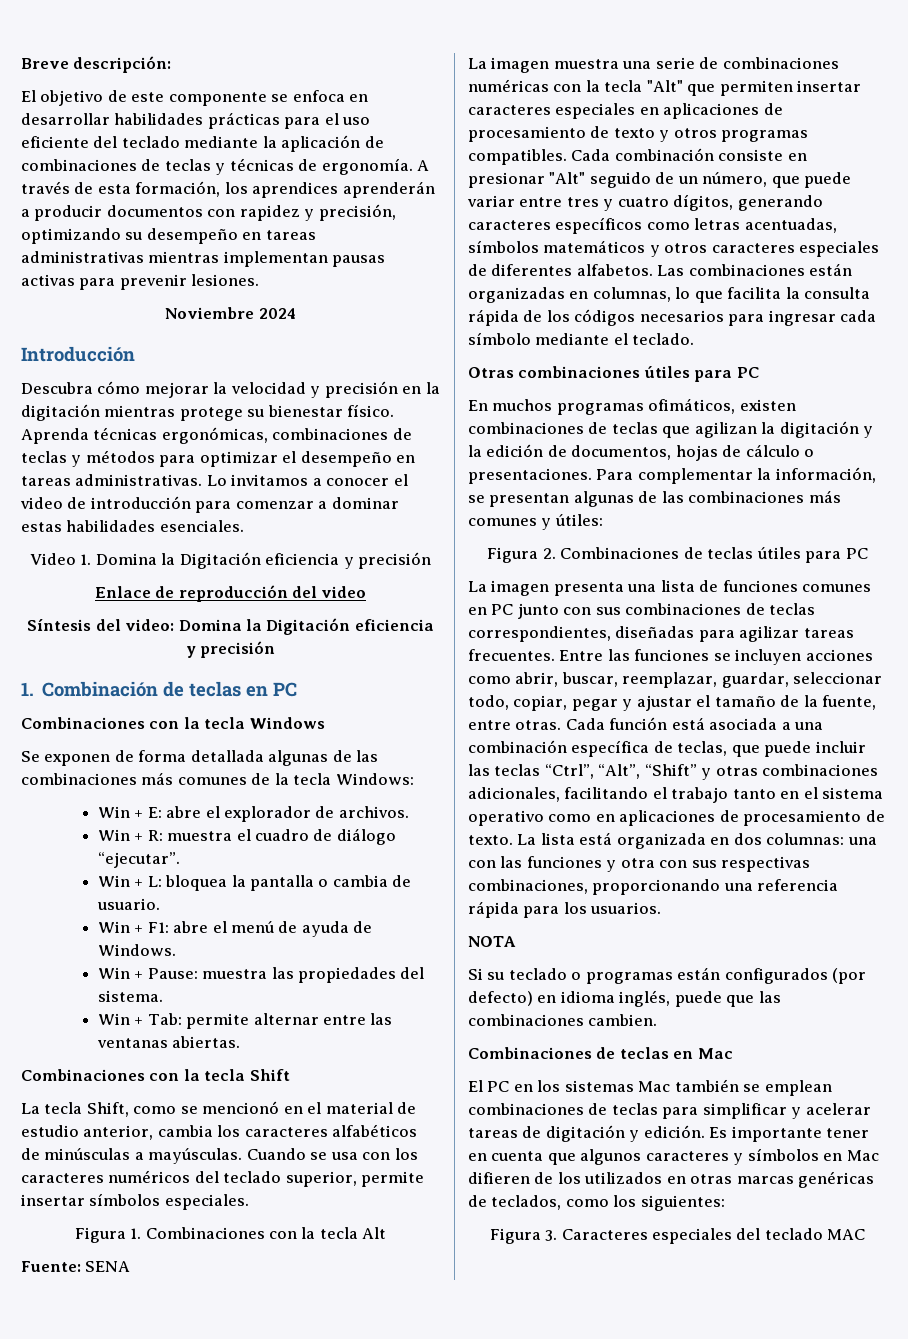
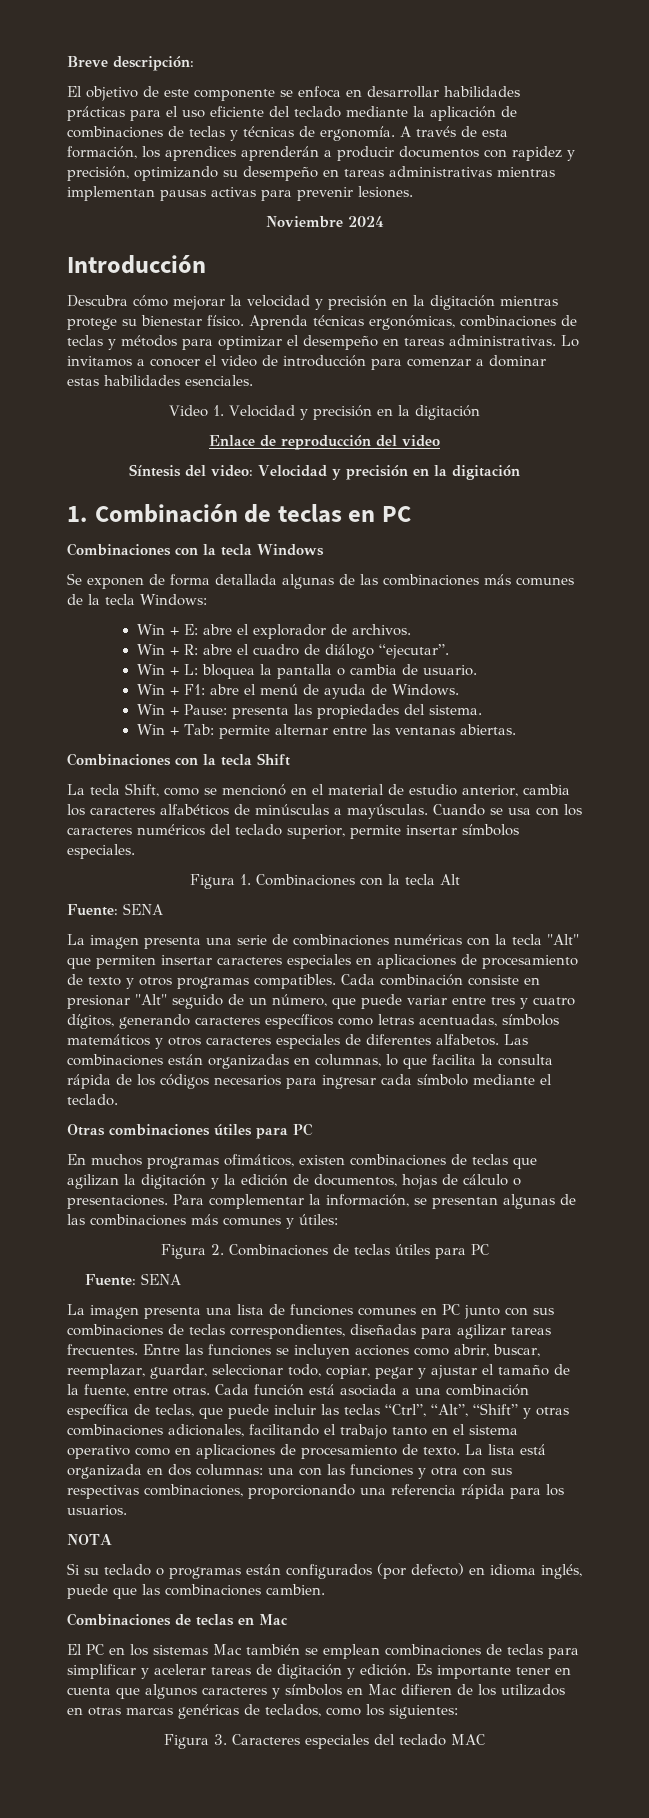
- Video 1. Domina la Digitación eficiencia y precisión
+ Video 1. Velocidad y precisión en la digitación
- Síntesis del video: Domina la Digitación eficiencia y precisión
+ Síntesis del video: Velocidad y precisión en la digitación
- Win + R: muestra el cuadro de diálogo “ejecutar”.
+ Win + R: abre el cuadro de diálogo “ejecutar”.
- Win + Pause: muestra las propiedades del sistema.
+ Win + Pause: presenta las propiedades del sistema.
- La imagen muestra una serie de combinaciones numéricas con la tecla "Alt" que permiten insertar caracteres especiales en aplicaciones de procesamiento de texto y otros programas compatibles.
+ La imagen presenta una serie de combinaciones numéricas con la tecla "Alt" que permiten insertar caracteres especiales en aplicaciones de procesamiento de texto y otros programas compatibles.
  Figura 2. Combinaciones de teclas útiles para PC
+ Fuente: SENA

